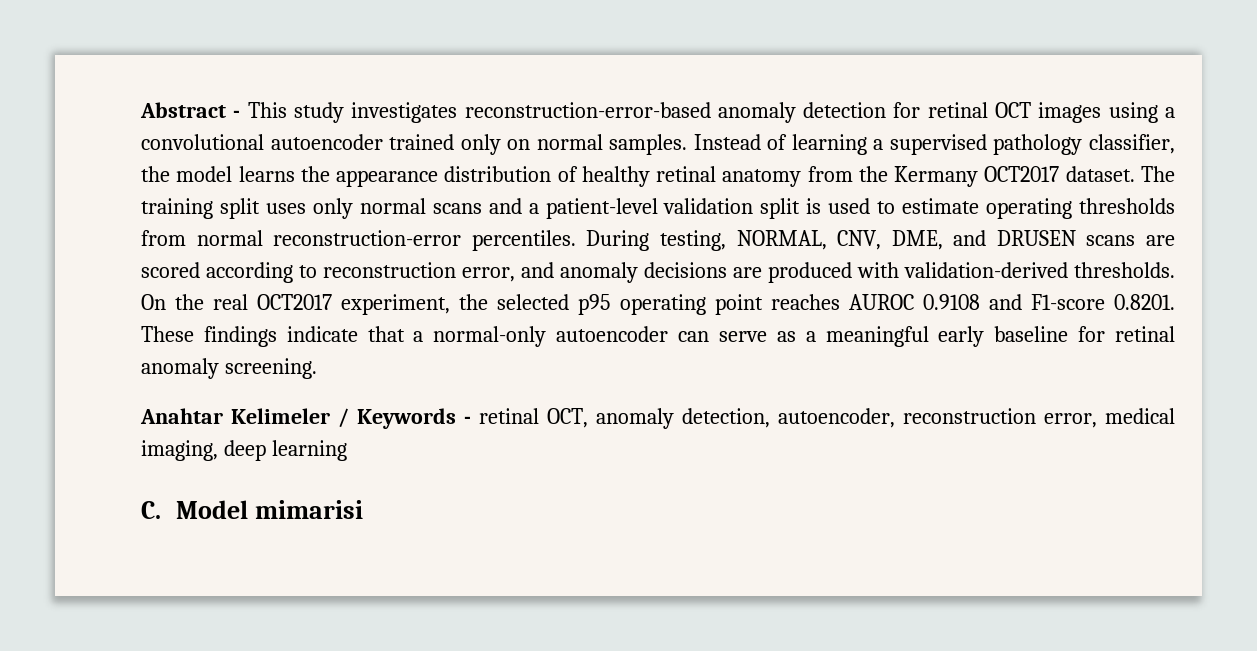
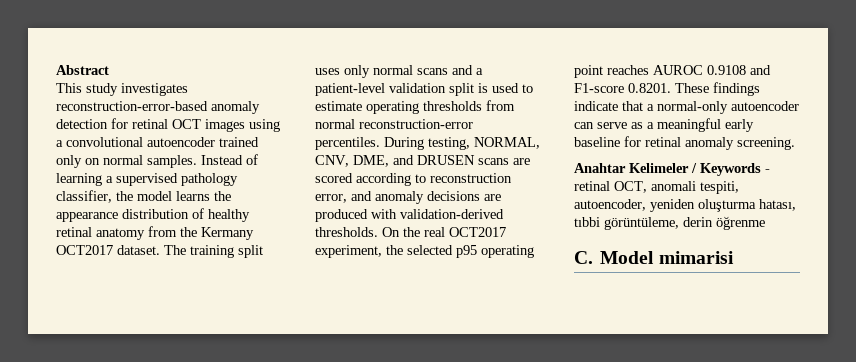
- Abstract - This study investigates reconstruction-error-based anomaly detection for retinal OCT images using a convolutional autoencoder trained only on normal samples.
+ Abstract
+ This study investigates reconstruction-error-based anomaly detection for retinal OCT images using a convolutional autoencoder trained only on normal samples.
- Anahtar Kelimeler / Keywords - retinal OCT, anomaly detection, autoencoder, reconstruction error, medical imaging, deep learning
+ Anahtar Kelimeler / Keywords - retinal OCT, anomali tespiti, autoencoder, yeniden oluşturma hatası, tıbbi görüntüleme, derin öğrenme

